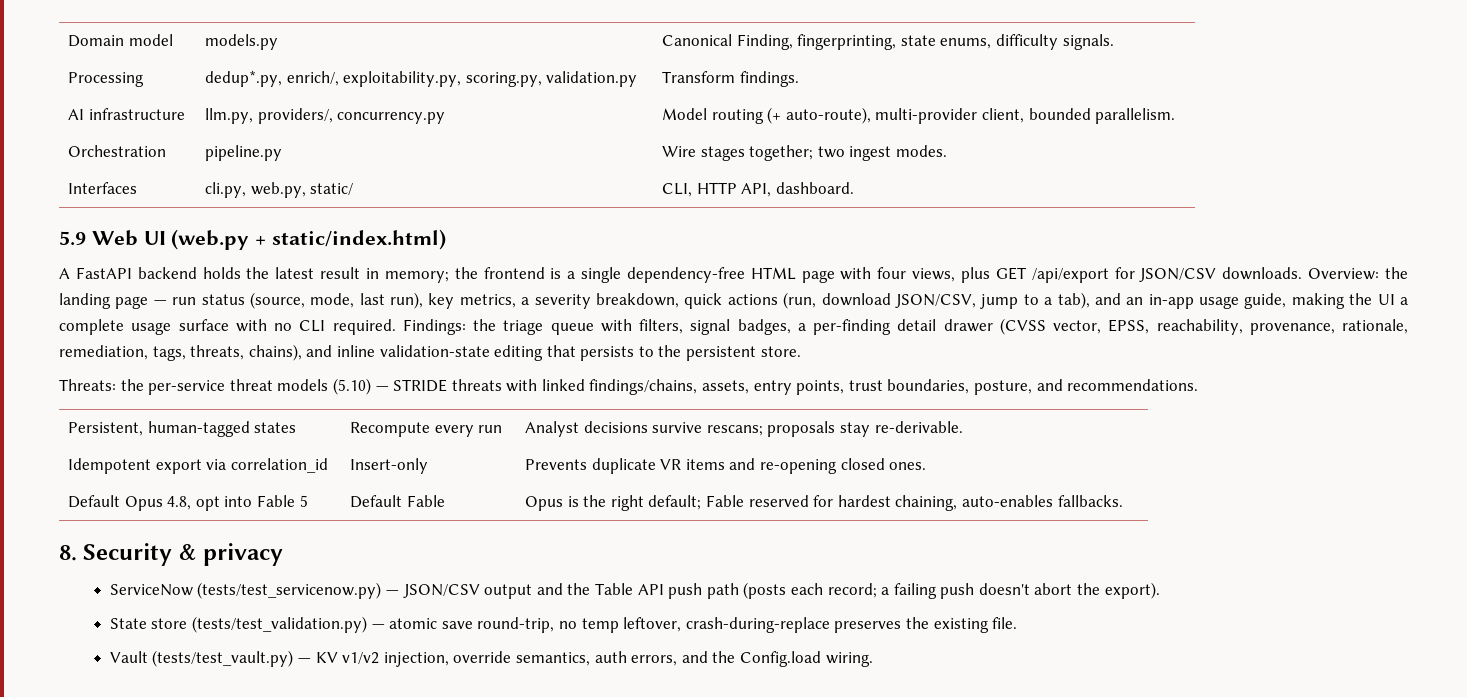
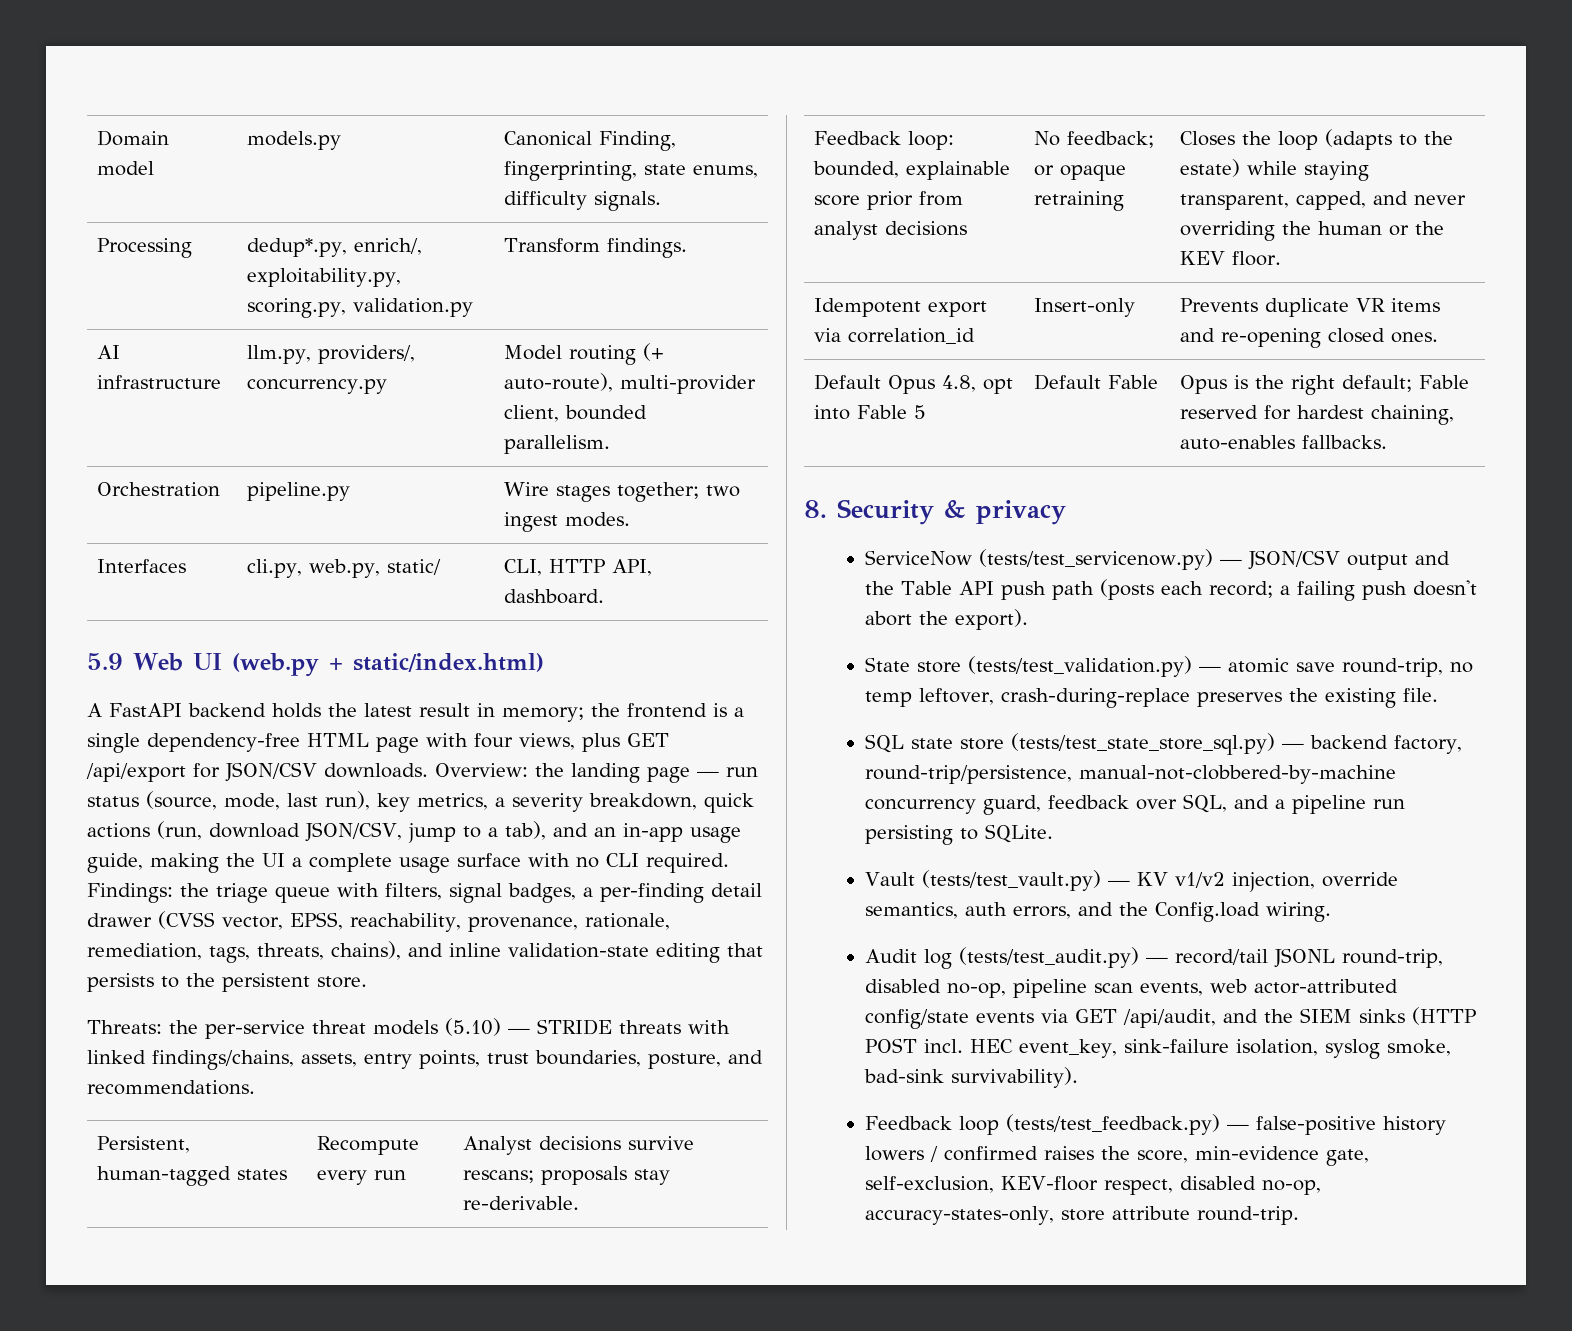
+ Feedback loop: bounded, explainable score prior from analyst decisions | No feedback; or opaque retraining | Closes the loop (adapts to the estate) while staying transparent, capped, and never overriding the human or the KEV floor.
+ SQL state store (tests/test_state_store_sql.py) — backend factory, round-trip/persistence, manual-not-clobbered-by-machine concurrency guard, feedback over SQL, and a pipeline run persisting to SQLite.
+ Audit log (tests/test_audit.py) — record/tail JSONL round-trip, disabled no-op, pipeline scan events, web actor-attributed config/state events via GET /api/audit, and the SIEM sinks (HTTP POST incl. HEC event_key, sink-failure isolation, syslog smoke, bad-sink survivability).
+ Feedback loop (tests/test_feedback.py) — false-positive history lowers / confirmed raises the score, min-evidence gate, self-exclusion, KEV-floor respect, disabled no-op, accuracy-states-only, store attribute round-trip.

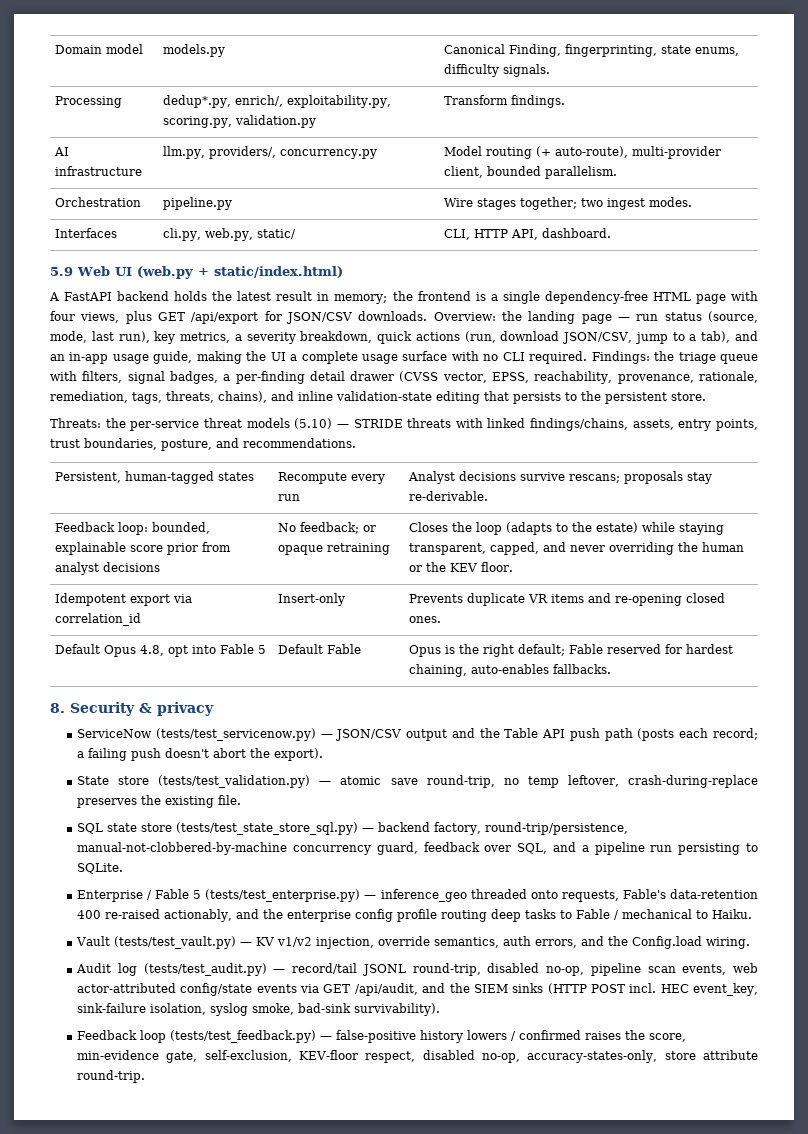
+ Enterprise / Fable 5 (tests/test_enterprise.py) — inference_geo threaded onto requests, Fable's data-retention 400 re-raised actionably, and the enterprise config profile routing deep tasks to Fable / mechanical to Haiku.

